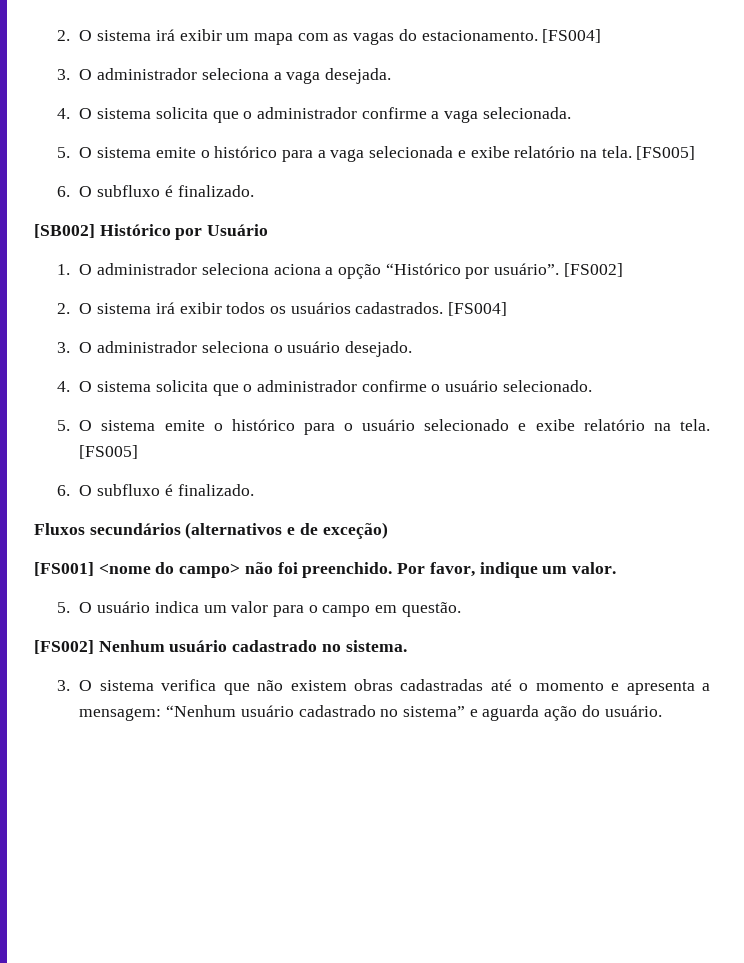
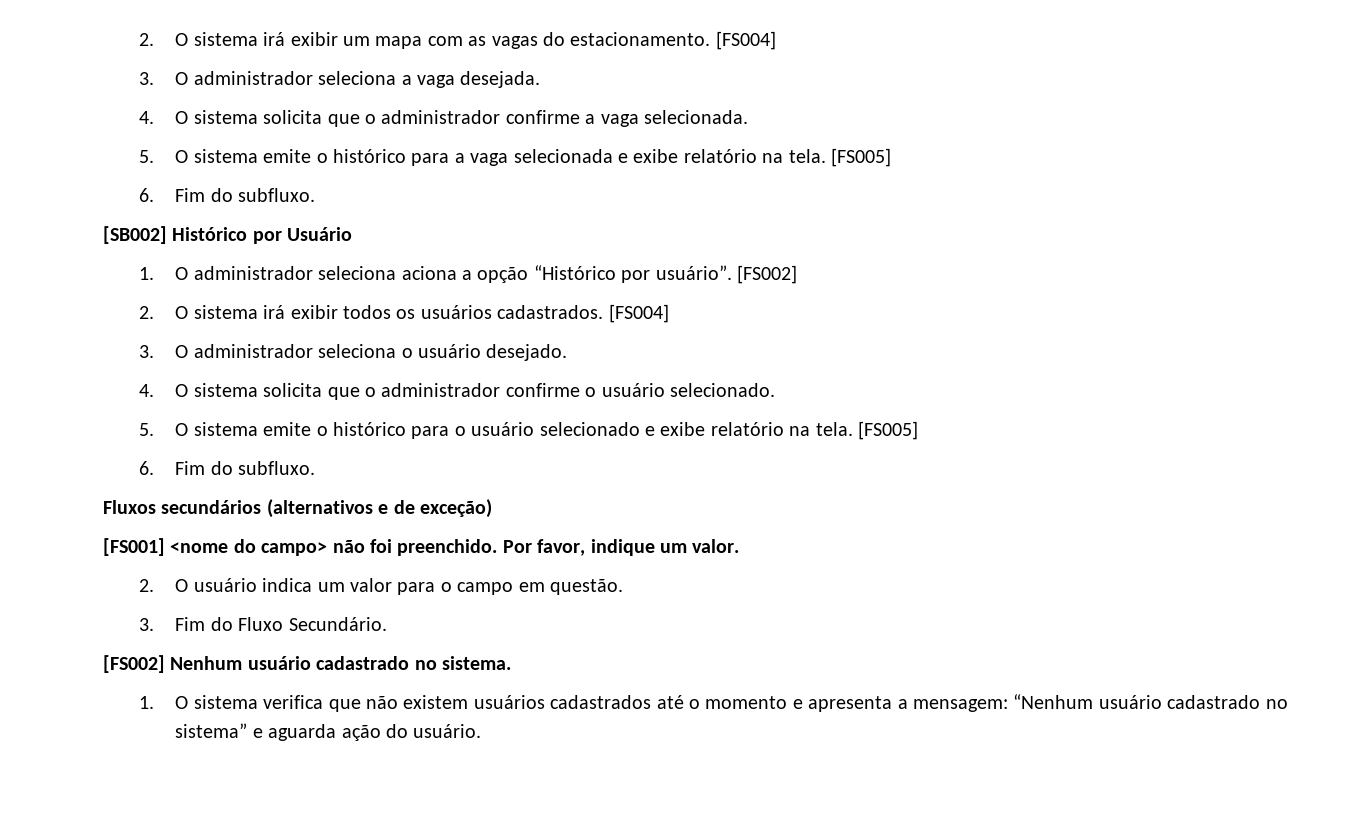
  5. O sistema emite o histórico para a vaga selecionada e exibe relatório na tela. [FS005]
- 6. O subfluxo é finalizado.
+ 6. Fim do subfluxo.
  5. O sistema emite o histórico para o usuário selecionado e exibe relatório na tela. [FS005]
- 6. O subfluxo é finalizado.
+ 6. Fim do subfluxo.
- 5. O usuário indica um valor para o campo em questão.
+ 2. O usuário indica um valor para o campo em questão.
+ 3. Fim do Fluxo Secundário.
- 3. O sistema verifica que não existem obras cadastradas até o momento e apresenta a mensagem: “Nenhum usuário cadastrado no sistema” e aguarda ação do usuário.
+ 1. O sistema verifica que não existem usuários cadastrados até o momento e apresenta a mensagem: “Nenhum usuário cadastrado no sistema” e aguarda ação do usuário.

